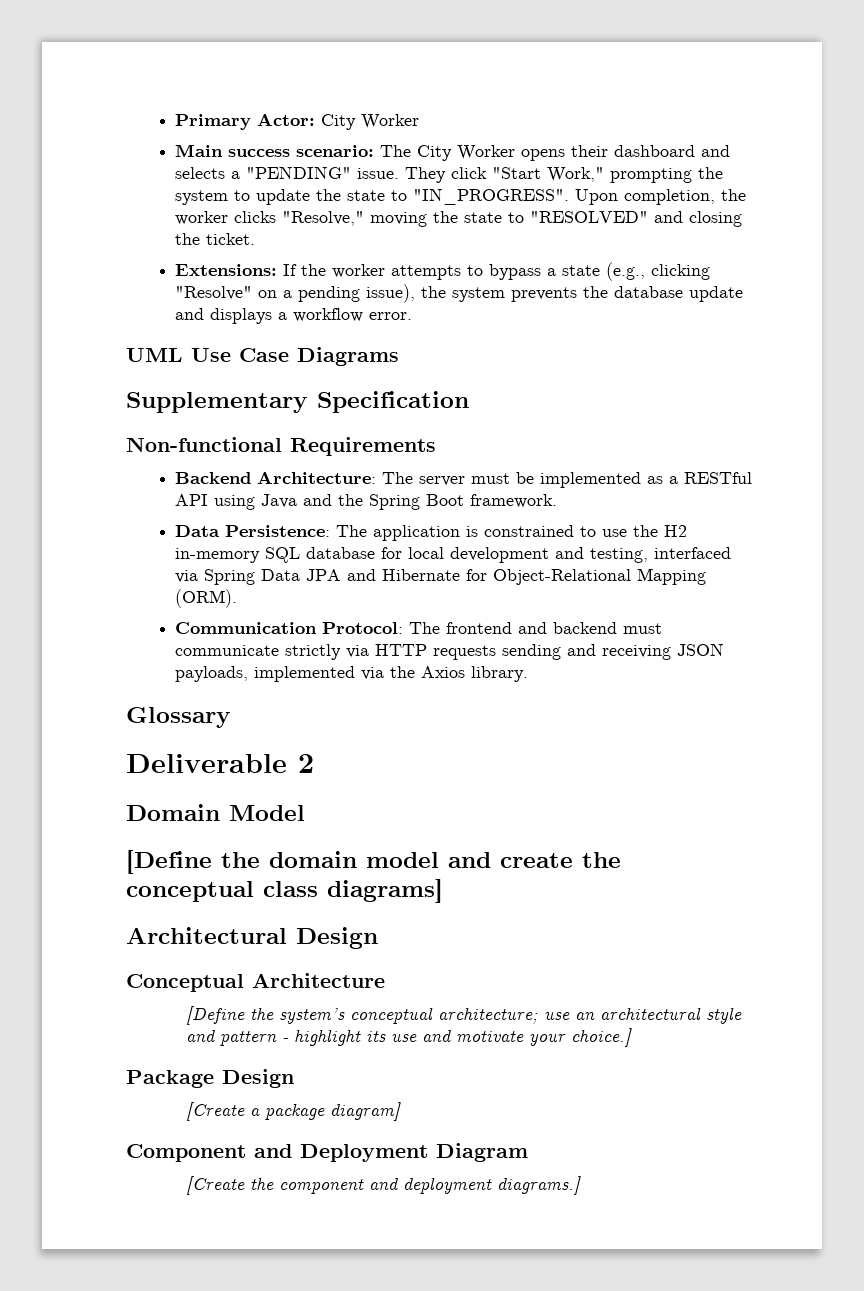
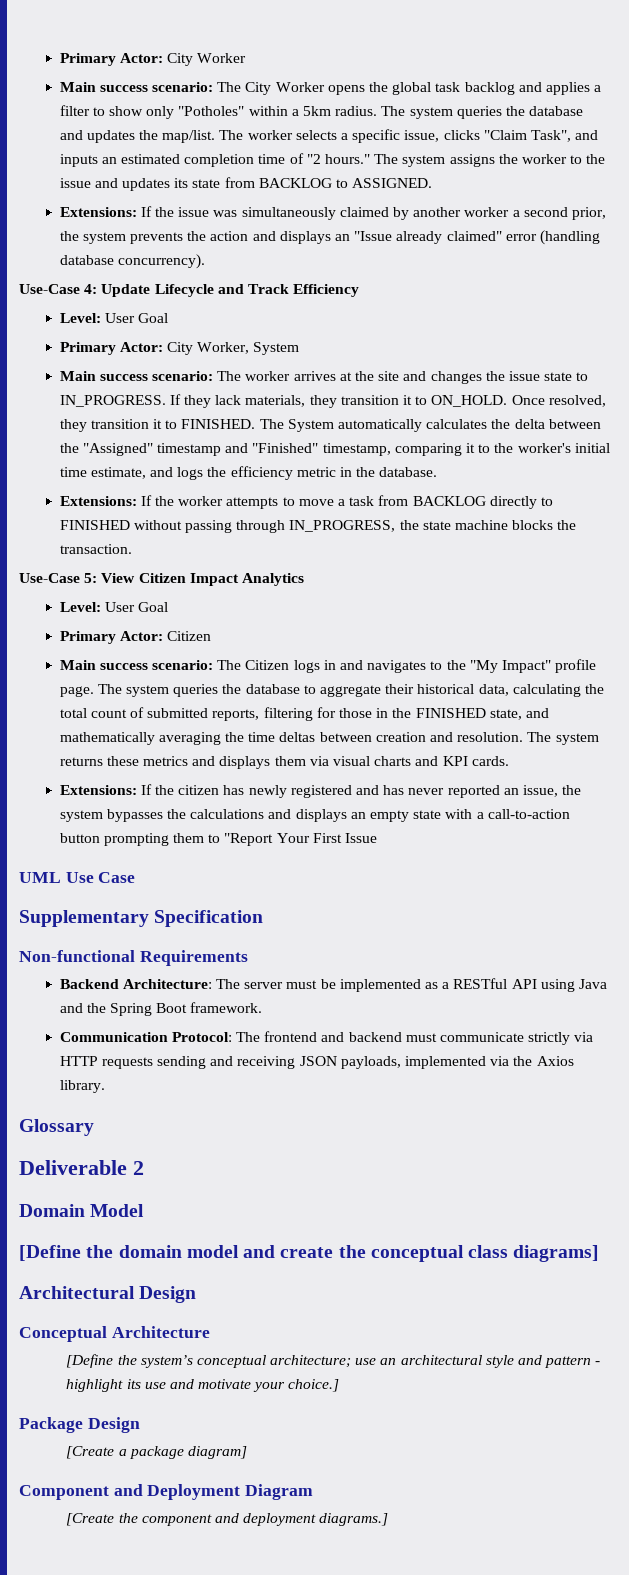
- Main success scenario: The City Worker opens their dashboard and selects a "PENDING" issue. They click "Start Work," prompting the system to update the state to "IN_PROGRESS". Upon completion, the worker clicks "Resolve," moving the state to "RESOLVED" and closing the ticket.
+ Main success scenario: The City Worker opens the global task backlog and applies a filter to show only "Potholes" within a 5km radius. The system queries the database and updates the map/list. The worker selects a specific issue, clicks "Claim Task", and inputs an estimated completion time of "2 hours." The system assigns the worker to the issue and updates its state from BACKLOG to ASSIGNED.
+ Extensions: If the issue was simultaneously claimed by another worker a second prior, the system prevents the action and displays an "Issue already claimed" error (handling database concurrency).
+ Use-Case 4: Update Lifecycle and Track Efficiency
+ Level: User Goal
+ Primary Actor: City Worker, System
+ Main success scenario: The worker arrives at the site and changes the issue state to IN_PROGRESS. If they lack materials, they transition it to ON_HOLD. Once resolved, they transition it to FINISHED. The System automatically calculates the delta between the "Assigned" timestamp and "Finished" timestamp, comparing it to the worker's initial time estimate, and logs the efficiency metric in the database.
- Extensions: If the worker attempts to bypass a state (e.g., clicking "Resolve" on a pending issue), the system prevents the database update and displays a workflow error.
+ Extensions: If the worker attempts to move a task from BACKLOG directly to FINISHED without passing through IN_PROGRESS, the state machine blocks the transaction.
+ Use-Case 5: View Citizen Impact Analytics
+ Level: User Goal
+ Primary Actor: Citizen
+ Main success scenario: The Citizen logs in and navigates to the "My Impact" profile page. The system queries the database to aggregate their historical data, calculating the total count of submitted reports, filtering for those in the FINISHED state, and mathematically averaging the time deltas between creation and resolution. The system returns these metrics and displays them via visual charts and KPI cards.
+ Extensions: If the citizen has newly registered and has never reported an issue, the system bypasses the calculations and displays an empty state with a call-to-action button prompting them to "Report Your First Issue
- UML Use Case Diagrams
+ UML Use Case
- Data Persistence: The application is constrained to use the H2 in-memory SQL database for local development and testing, interfaced via Spring Data JPA and Hibernate for Object-Relational Mapping (ORM).

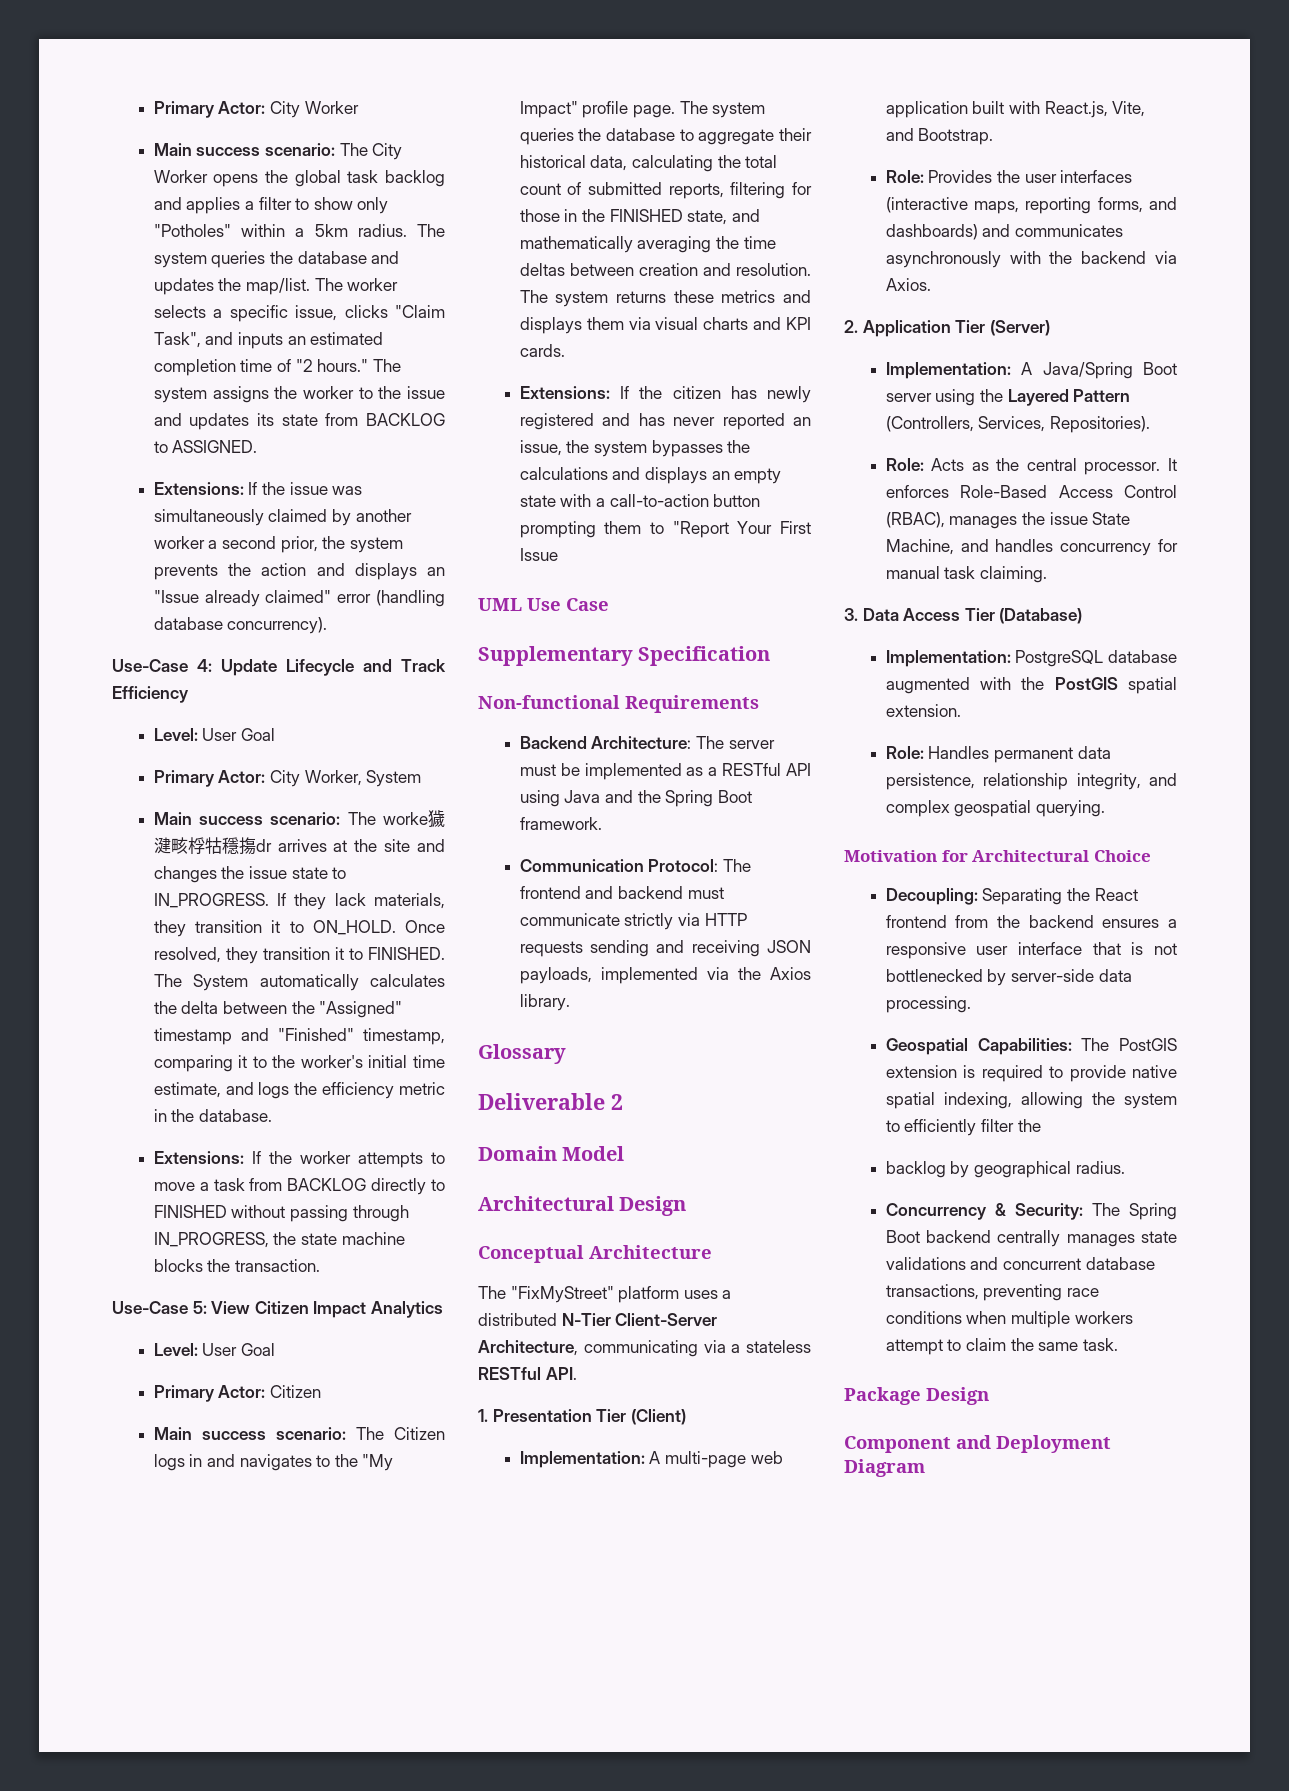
- Main success scenario: The worker arrives at the site and changes the issue state to IN_PROGRESS.
+ Main success scenario: The worke獩湕畡桴牯穩摥dr arrives at the site and changes the issue state to IN_PROGRESS.
- [Define the domain model and create the conceptual class diagrams]
  Architectural Design
  Conceptual Architecture
- [Define the system’s conceptual architecture; use an architectural style and pattern - highlight its use and motivate your choice.]
+ The "FixMyStreet" platform uses a distributed N-Tier Client-Server Architecture, communicating via a stateless RESTful API.
+ 1. Presentation Tier (Client)
+ Implementation: A multi-page web application built with React.js, Vite, and Bootstrap.
+ Role: Provides the user interfaces (interactive maps, reporting forms, and dashboards) and communicates asynchronously with the backend via Axios.
+ 2. Application Tier (Server)
+ Implementation: A Java/Spring Boot server using the Layered Pattern (Controllers, Services, Repositories).
+ Role: Acts as the central processor. It enforces Role-Based Access Control (RBAC), manages the issue State Machine, and handles concurrency for manual task claiming.
+ 3. Data Access Tier (Database)
+ Implementation: PostgreSQL database augmented with the PostGIS spatial extension.
+ Role: Handles permanent data persistence, relationship integrity, and complex geospatial querying.
+ Motivation for Architectural Choice
+ Decoupling: Separating the React frontend from the backend ensures a responsive user interface that is not bottlenecked by server-side data processing.
+ Geospatial Capabilities: The PostGIS extension is required to provide native spatial indexing, allowing the system to efficiently filter the
+ backlog by geographical radius.
+ Concurrency & Security: The Spring Boot backend centrally manages state validations and concurrent database transactions, preventing race conditions when multiple workers attempt to claim the same task.
  Package Design
- [Create a package diagram]
  Component and Deployment Diagram
- [Create the component and deployment diagrams.]

